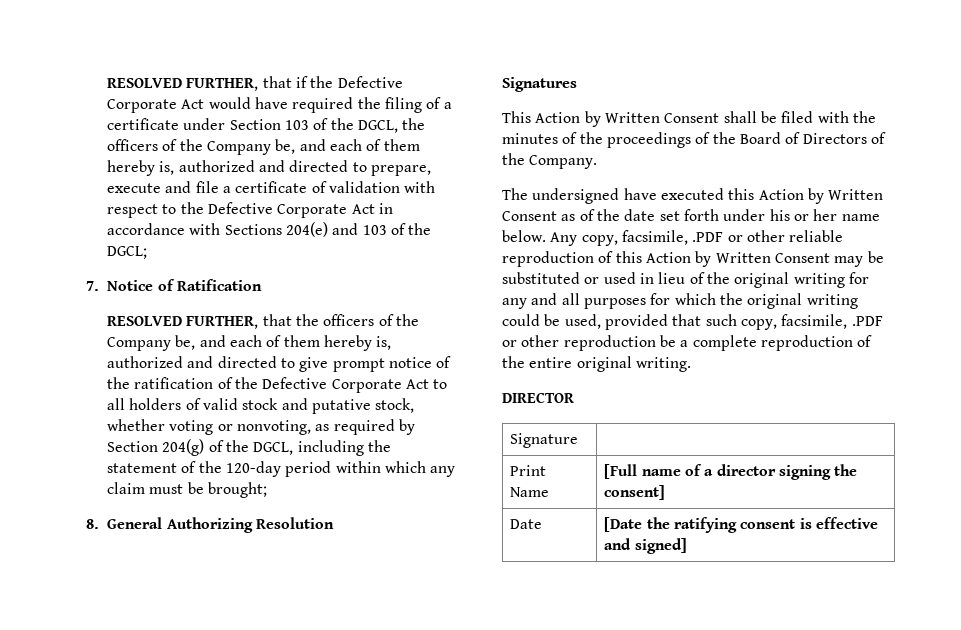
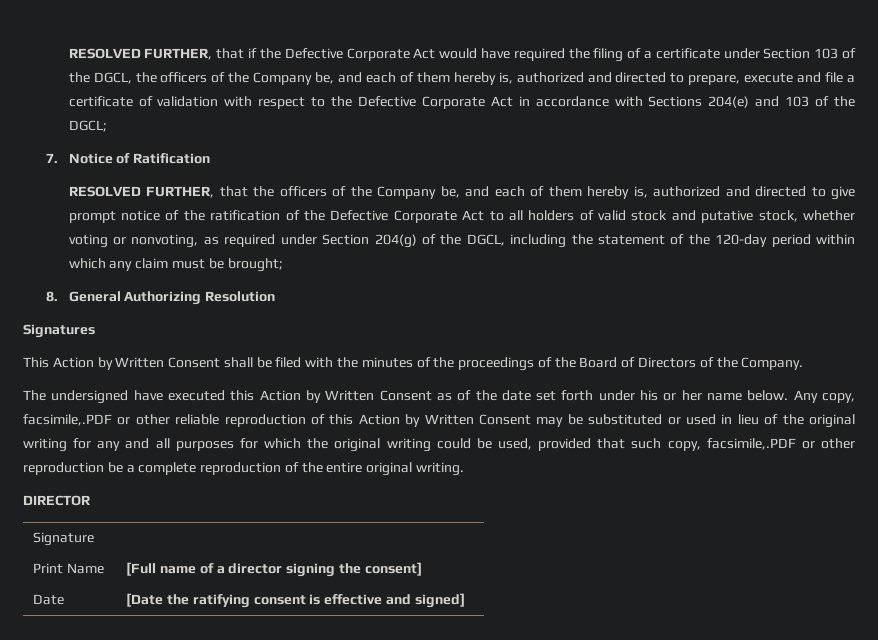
- RESOLVED FURTHER, that the officers of the Company be, and each of them hereby is, authorized and directed to give prompt notice of the ratification of the Defective Corporate Act to all holders of valid stock and putative stock, whether voting or nonvoting, as required by Section 204(g) of the DGCL, including the statement of the 120-day period within which any claim must be brought;
+ RESOLVED FURTHER, that the officers of the Company be, and each of them hereby is, authorized and directed to give prompt notice of the ratification of the Defective Corporate Act to all holders of valid stock and putative stock, whether voting or nonvoting, as required under Section 204(g) of the DGCL, including the statement of the 120-day period within which any claim must be brought;
- Any copy, facsimile, .PDF or other reliable reproduction of this Action by Written Consent may be substituted or used in lieu of the original writing for any and all purposes for which the original writing could be used, provided that such copy, facsimile, .PDF or other reproduction be a complete reproduction of the entire original writing.
+ Any copy, facsimile,.PDF or other reliable reproduction of this Action by Written Consent may be substituted or used in lieu of the original writing for any and all purposes for which the original writing could be used, provided that such copy, facsimile,.PDF or other reproduction be a complete reproduction of the entire original writing.

